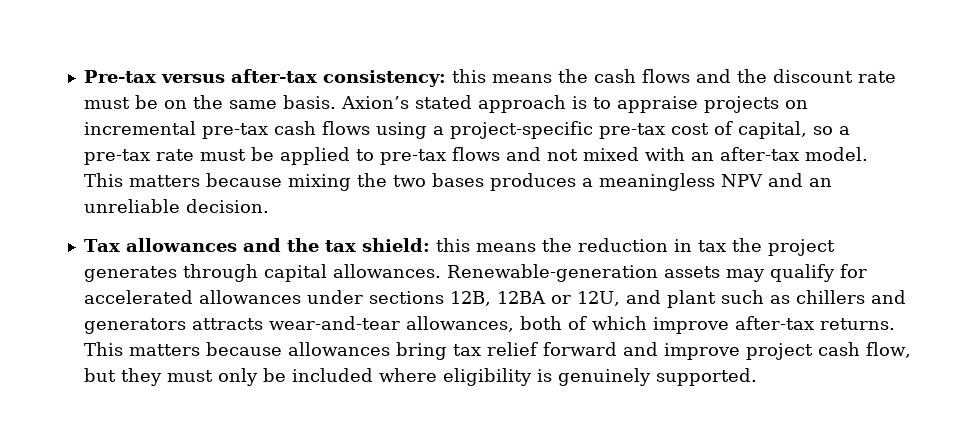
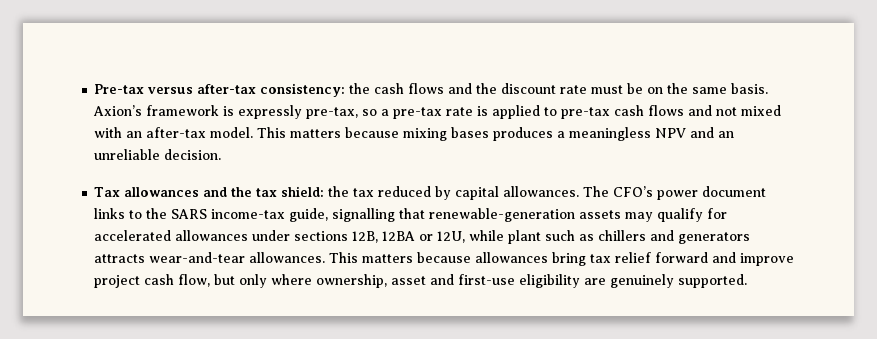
- Pre-tax versus after-tax consistency: this means the cash flows and the discount rate must be on the same basis.
+ Pre-tax versus after-tax consistency: the cash flows and the discount rate must be on the same basis.
- Axion’s stated approach is to appraise projects on incremental pre-tax cash flows using a project-specific pre-tax cost of capital, so a pre-tax rate must be applied to pre-tax flows and not mixed with an after-tax model.
+ Axion’s framework is expressly pre-tax, so a pre-tax rate is applied to pre-tax cash flows and not mixed with an after-tax model.
- This matters because mixing the two bases produces a meaningless NPV and an unreliable decision.
+ This matters because mixing bases produces a meaningless NPV and an unreliable decision.
- Tax allowances and the tax shield: this means the reduction in tax the project generates through capital allowances. Renewable-generation assets may qualify for accelerated allowances under sections 12B, 12BA or 12U, and plant such as chillers and generators attracts wear-and-tear allowances, both of which improve after-tax returns.
+ Tax allowances and the tax shield: the tax reduced by capital allowances. The CFO’s power document links to the SARS income-tax guide, signalling that renewable-generation assets may qualify for accelerated allowances under sections 12B, 12BA or 12U, while plant such as chillers and generators attracts wear-and-tear allowances.
- This matters because allowances bring tax relief forward and improve project cash flow, but they must only be included where eligibility is genuinely supported.
+ This matters because allowances bring tax relief forward and improve project cash flow, but only where ownership, asset and first-use eligibility are genuinely supported.

